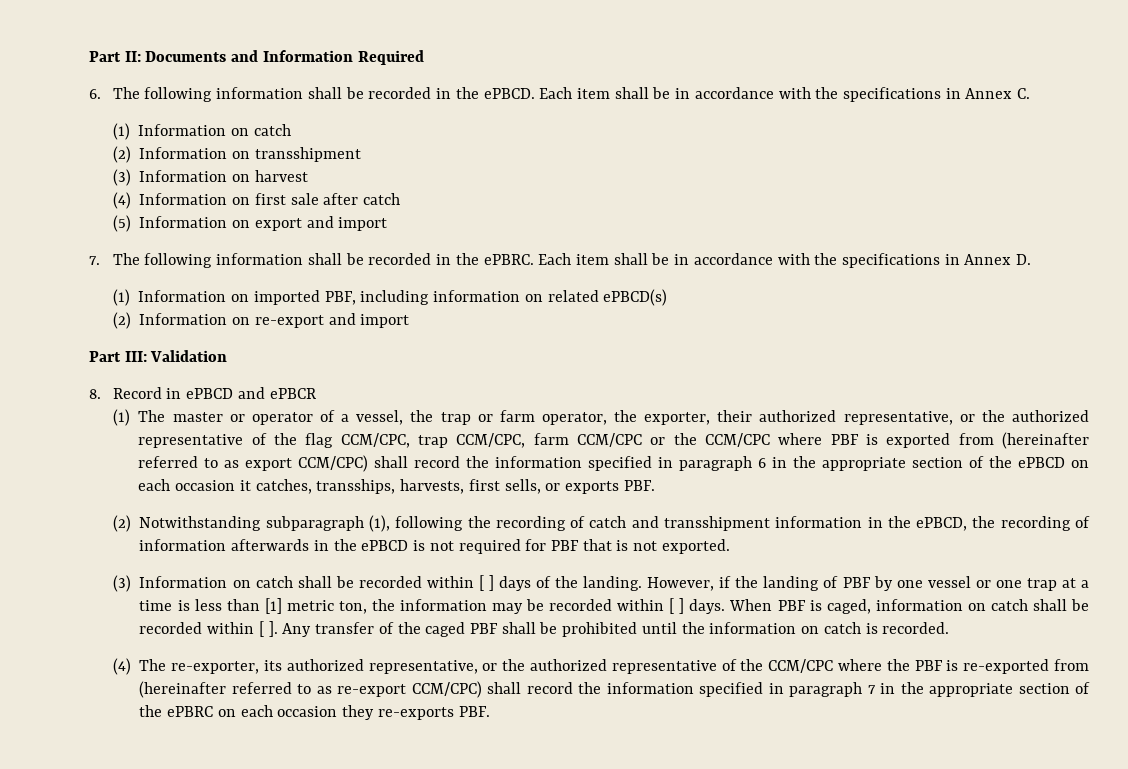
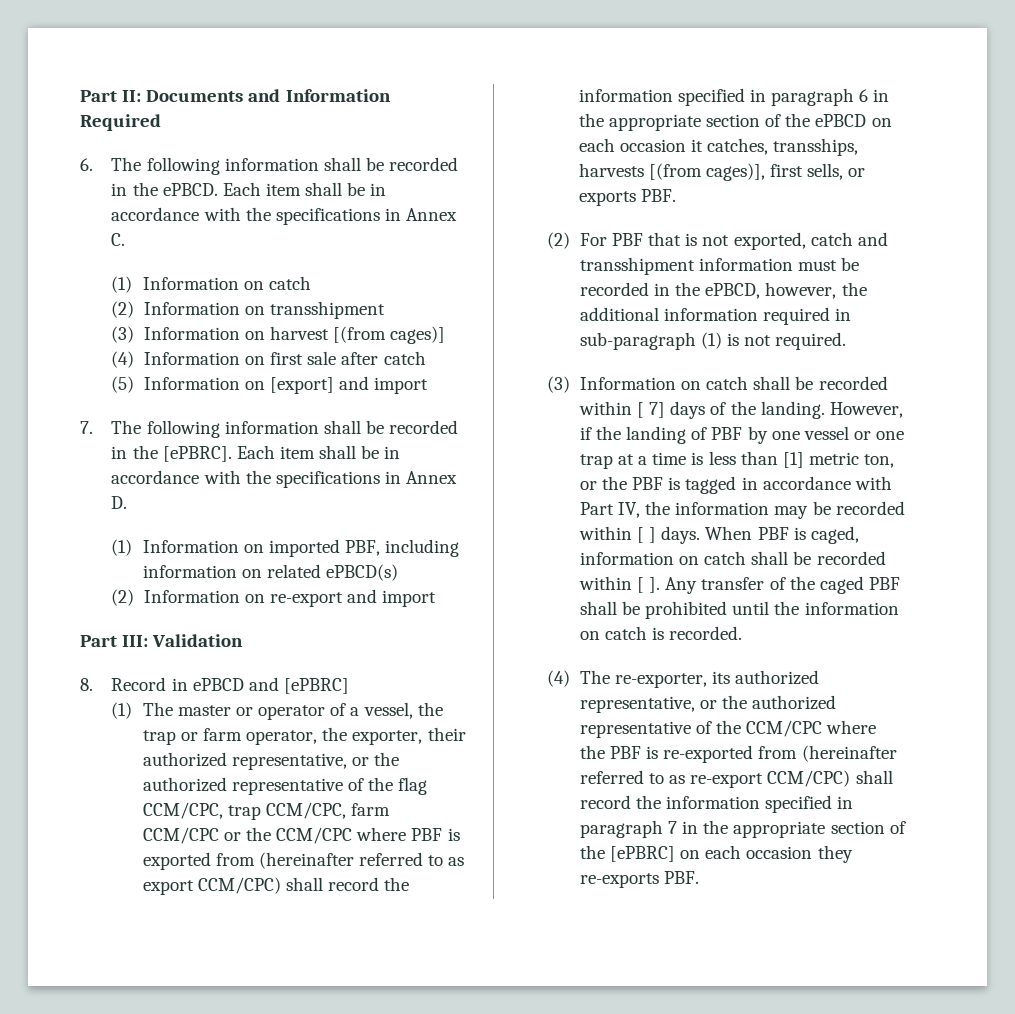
- (3) Information on harvest
+ (3) Information on harvest [(from cages)]
- (5) Information on export and import
+ (5) Information on [export] and import
- 7. The following information shall be recorded in the ePBRC.
+ 7. The following information shall be recorded in the [ePBRC].
- 8. Record in ePBCD and ePBCR
+ 8. Record in ePBCD and [ePBRC]
- (1) The master or operator of a vessel, the trap or farm operator, the exporter, their authorized representative, or the authorized representative of the flag CCM/CPC, trap CCM/CPC, farm CCM/CPC or the CCM/CPC where PBF is exported from (hereinafter referred to as export CCM/CPC) shall record the information specified in paragraph 6 in the appropriate section of the ePBCD on each occasion it catches, transships, harvests, first sells, or exports PBF.
+ (1) The master or operator of a vessel, the trap or farm operator, the exporter, their authorized representative, or the authorized representative of the flag CCM/CPC, trap CCM/CPC, farm CCM/CPC or the CCM/CPC where PBF is exported from (hereinafter referred to as export CCM/CPC) shall record the information specified in paragraph 6 in the appropriate section of the ePBCD on each occasion it catches, transships, harvests [(from cages)], first sells, or exports PBF.
- (2) Notwithstanding subparagraph (1), following the recording of catch and transshipment information in the ePBCD, the recording of information afterwards in the ePBCD is not required for PBF that is not exported.
+ (2) For PBF that is not exported, catch and transshipment information must be recorded in the ePBCD, however, the additional information required in sub-paragraph (1) is not required.
- (3) Information on catch shall be recorded within [ ] days of the landing.
+ (3) Information on catch shall be recorded within [ 7] days of the landing.
- However, if the landing of PBF by one vessel or one trap at a time is less than [1] metric ton, the information may be recorded within [ ] days.
+ However, if the landing of PBF by one vessel or one trap at a time is less than [1] metric ton, or the PBF is tagged in accordance with Part IV, the information may be recorded within [ ] days.
- (4) The re-exporter, its authorized representative, or the authorized representative of the CCM/CPC where the PBF is re-exported from (hereinafter referred to as re-export CCM/CPC) shall record the information specified in paragraph 7 in the appropriate section of the ePBRC on each occasion they re-exports PBF.
+ (4) The re-exporter, its authorized representative, or the authorized representative of the CCM/CPC where the PBF is re-exported from (hereinafter referred to as re-export CCM/CPC) shall record the information specified in paragraph 7 in the appropriate section of the [ePBRC] on each occasion they re-exports PBF.

